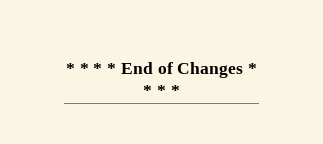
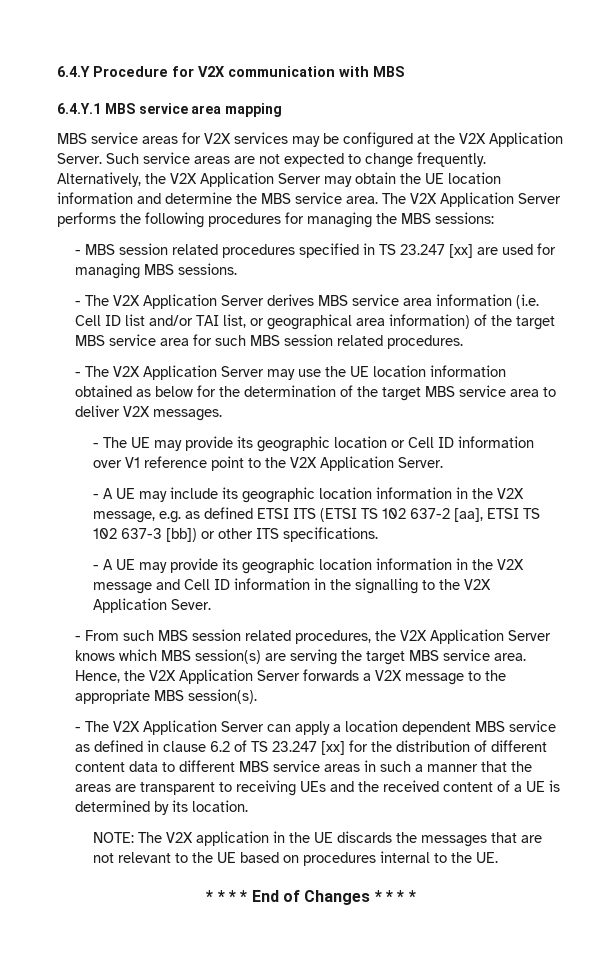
+ 6.4.Y Procedure for V2X communication with MBS
+ 6.4.Y.1 MBS service area mapping
+ MBS service areas for V2X services may be configured at the V2X Application Server. Such service areas are not expected to change frequently. Alternatively, the V2X Application Server may obtain the UE location information and determine the MBS service area. The V2X Application Server performs the following procedures for managing the MBS sessions:
+ - MBS session related procedures specified in TS 23.247 [xx] are used for managing MBS sessions.
+ - The V2X Application Server derives MBS service area information (i.e. Cell ID list and/or TAI list, or geographical area information) of the target MBS service area for such MBS session related procedures.
+ - The V2X Application Server may use the UE location information obtained as below for the determination of the target MBS service area to deliver V2X messages.
+ - The UE may provide its geographic location or Cell ID information over V1 reference point to the V2X Application Server.
+ - A UE may include its geographic location information in the V2X message, e.g. as defined ETSI ITS (ETSI TS 102 637-2 [aa], ETSI TS 102 637-3 [bb]) or other ITS specifications.
+ - A UE may provide its geographic location information in the V2X message and Cell ID information in the signalling to the V2X Application Sever.
+ - From such MBS session related procedures, the V2X Application Server knows which MBS session(s) are serving the target MBS service area. Hence, the V2X Application Server forwards a V2X message to the appropriate MBS session(s).
+ - The V2X Application Server can apply a location dependent MBS service as defined in clause 6.2 of TS 23.247 [xx] for the distribution of different content data to different MBS service areas in such a manner that the areas are transparent to receiving UEs and the received content of a UE is determined by its location.
+ NOTE: The V2X application in the UE discards the messages that are not relevant to the UE based on procedures internal to the UE.

